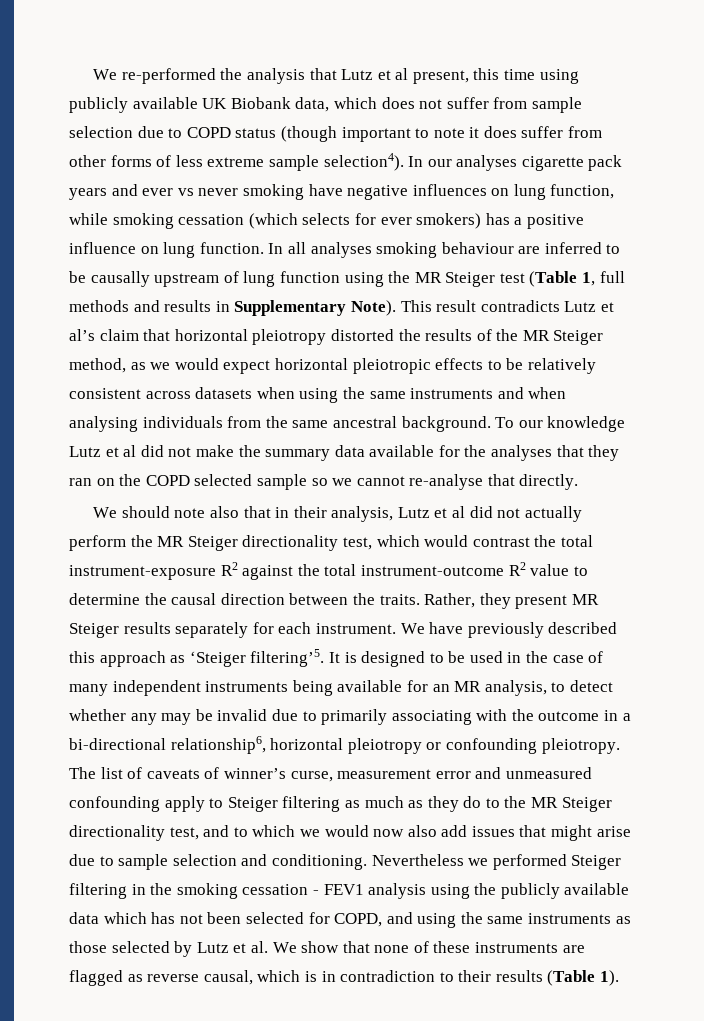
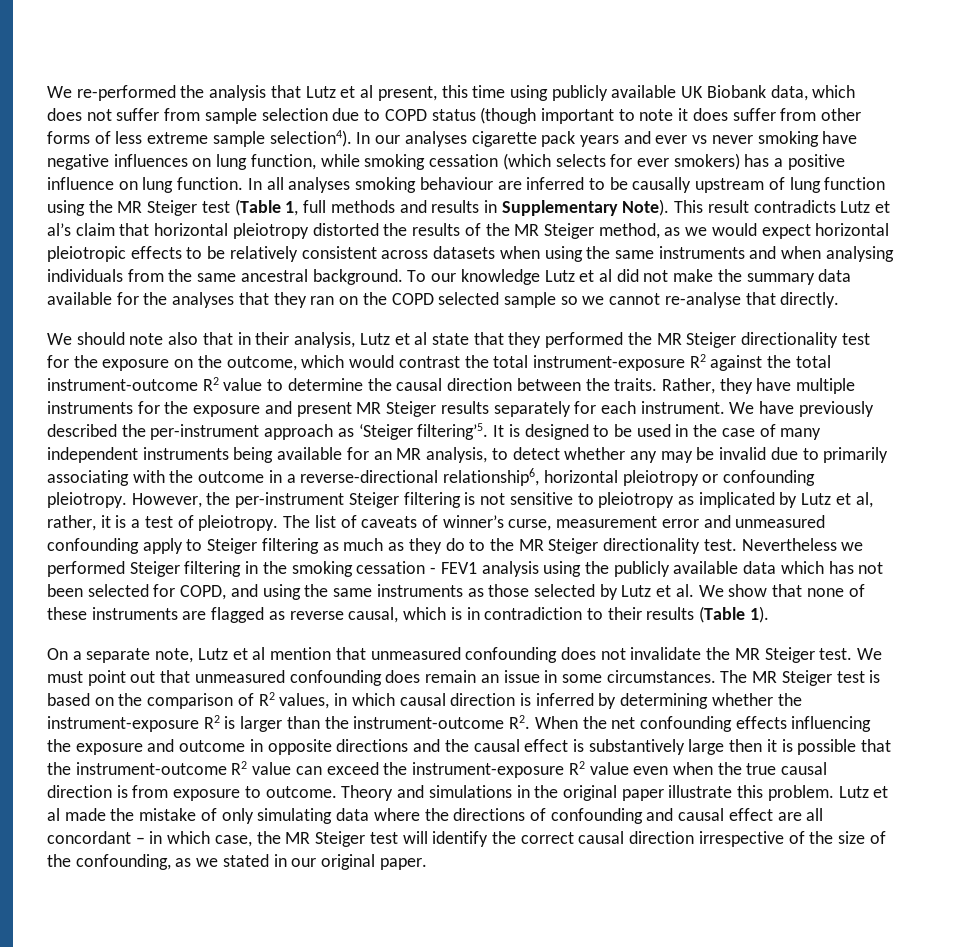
- We should note also that in their analysis, Lutz et al did not actually perform the MR Steiger directionality test, which would contrast the total instrument-exposure R2 against the total instrument-outcome R2 value to determine the causal direction between the traits.
+ We should note also that in their analysis, Lutz et al state that they performed the MR Steiger directionality test for the exposure on the outcome, which would contrast the total instrument-exposure R2 against the total instrument-outcome R2 value to determine the causal direction between the traits.
- Rather, they present MR Steiger results separately for each instrument.
+ Rather, they have multiple instruments for the exposure and present MR Steiger results separately for each instrument.
- We have previously described this approach as ‘Steiger filtering’5.
+ We have previously described the per-instrument approach as ‘Steiger filtering’5.
- It is designed to be used in the case of many independent instruments being available for an MR analysis, to detect whether any may be invalid due to primarily associating with the outcome in a bi-directional relationship6, horizontal pleiotropy or confounding pleiotropy.
+ It is designed to be used in the case of many independent instruments being available for an MR analysis, to detect whether any may be invalid due to primarily associating with the outcome in a reverse-directional relationship6, horizontal pleiotropy or confounding pleiotropy.
+ However, the per-instrument Steiger filtering is not sensitive to pleiotropy as implicated by Lutz et al, rather, it is a test of pleiotropy.
- The list of caveats of winner’s curse, measurement error and unmeasured confounding apply to Steiger filtering as much as they do to the MR Steiger directionality test, and to which we would now also add issues that might arise due to sample selection and conditioning.
+ The list of caveats of winner’s curse, measurement error and unmeasured confounding apply to Steiger filtering as much as they do to the MR Steiger directionality test.
+ On a separate note, Lutz et al mention that unmeasured confounding does not invalidate the MR Steiger test. We must point out that unmeasured confounding does remain an issue in some circumstances. The MR Steiger test is based on the comparison of R2 values, in which causal direction is inferred by determining whether the instrument-exposure R2 is larger than the instrument-outcome R2. When the net confounding effects influencing the exposure and outcome in opposite directions and the causal effect is substantively large then it is possible that the instrument-outcome R2 value can exceed the instrument-exposure R2 value even when the true causal direction is from exposure to outcome. Theory and simulations in the original paper illustrate this problem. Lutz et al made the mistake of only simulating data where the directions of confounding and causal effect are all concordant – in which case, the MR Steiger test will identify the correct causal direction irrespective of the size of the confounding, as we stated in our original paper.

